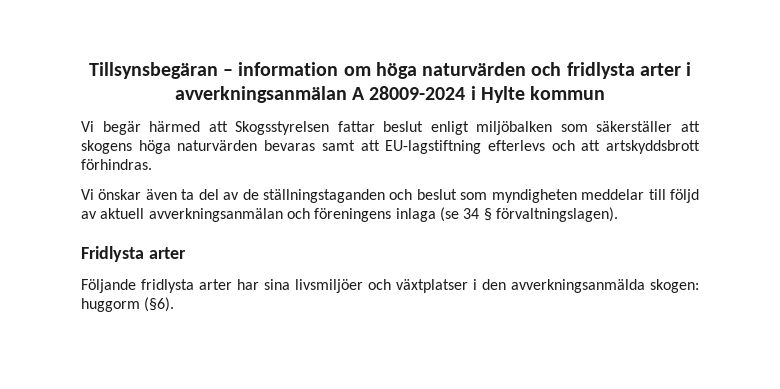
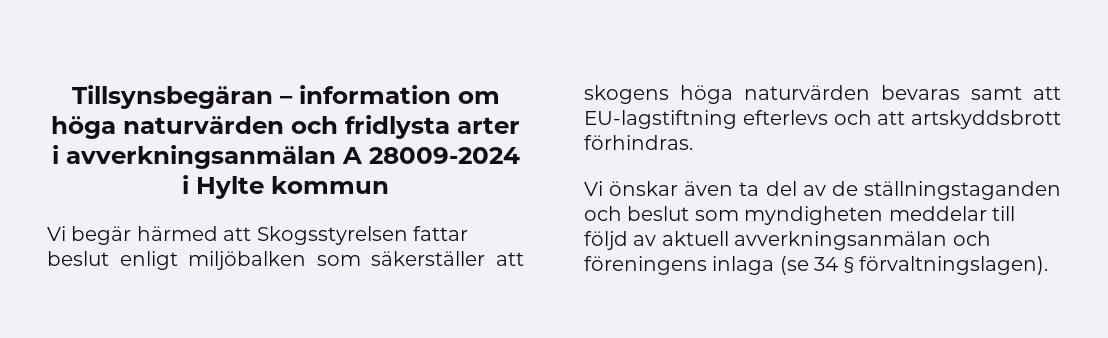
- Fridlysta arter
- Följande fridlysta arter har sina livsmiljöer och växtplatser i den avverkningsanmälda skogen: huggorm (§6).

